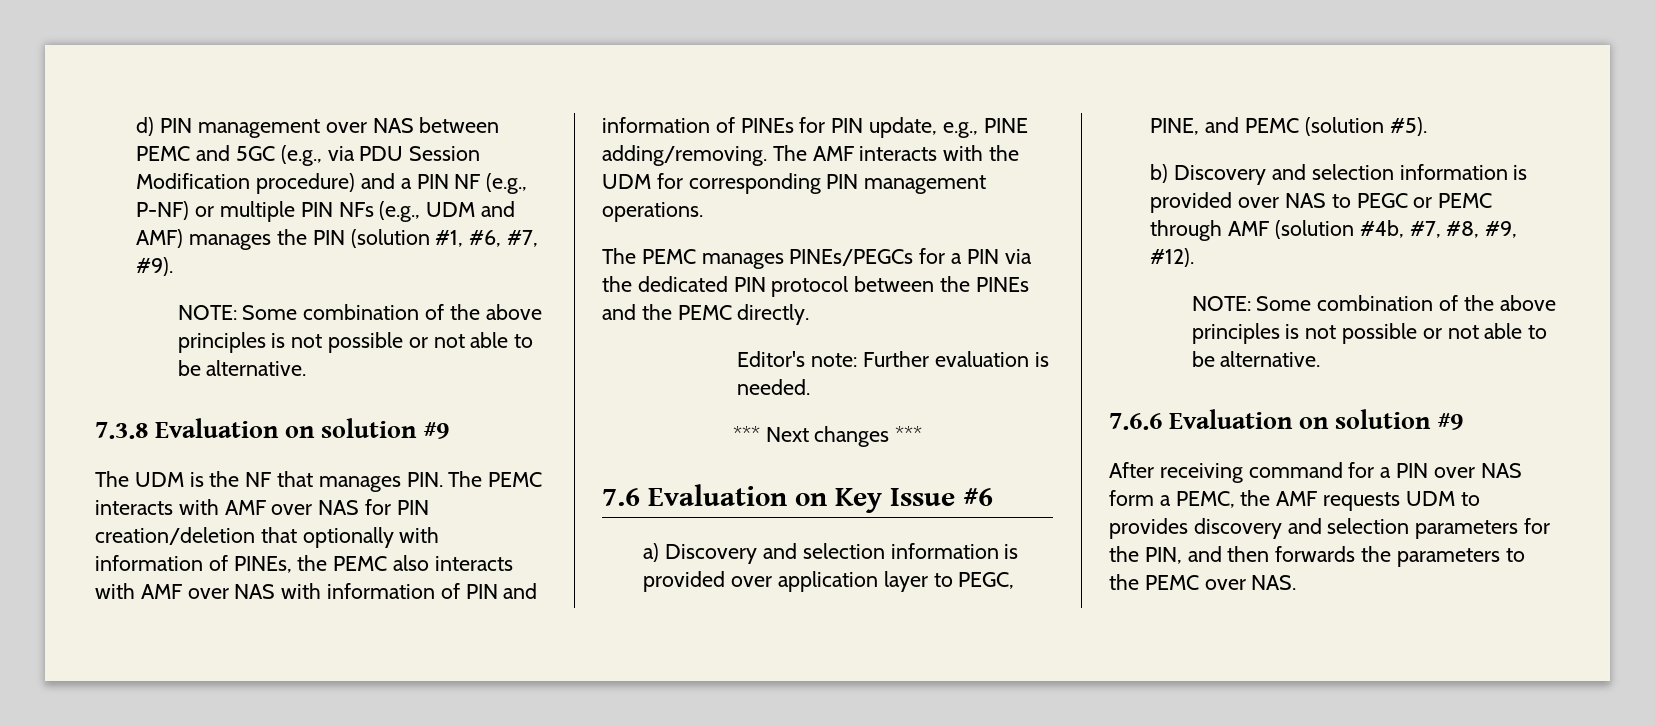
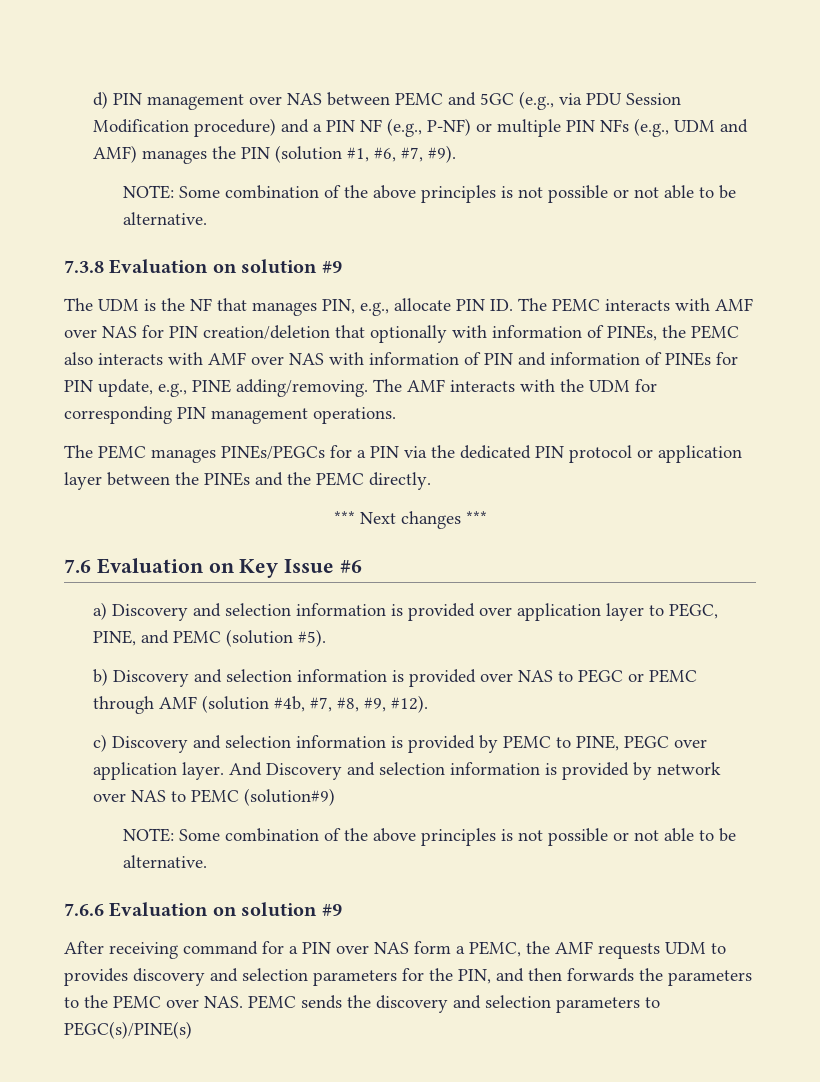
- The UDM is the NF that manages PIN. The PEMC interacts with AMF over NAS for PIN creation/deletion that optionally with information of PINEs, the PEMC also interacts with AMF over NAS with information of PIN and information of PINEs for PIN update, e.g., PINE adding/removing.
+ The UDM is the NF that manages PIN, e.g., allocate PIN ID. The PEMC interacts with AMF over NAS for PIN creation/deletion that optionally with information of PINEs, the PEMC also interacts with AMF over NAS with information of PIN and information of PINEs for PIN update, e.g., PINE adding/removing.
- The PEMC manages PINEs/PEGCs for a PIN via the dedicated PIN protocol between the PINEs and the PEMC directly.
+ The PEMC manages PINEs/PEGCs for a PIN via the dedicated PIN protocol or application layer between the PINEs and the PEMC directly.
- Editor's note: Further evaluation is needed.
+ c) Discovery and selection information is provided by PEMC to PINE, PEGC over application layer. And Discovery and selection information is provided by network over NAS to PEMC (solution#9)
- After receiving command for a PIN over NAS form a PEMC, the AMF requests UDM to provides discovery and selection parameters for the PIN, and then forwards the parameters to the PEMC over NAS.
+ After receiving command for a PIN over NAS form a PEMC, the AMF requests UDM to provides discovery and selection parameters for the PIN, and then forwards the parameters to the PEMC over NAS. PEMC sends the discovery and selection parameters to PEGC(s)/PINE(s)

